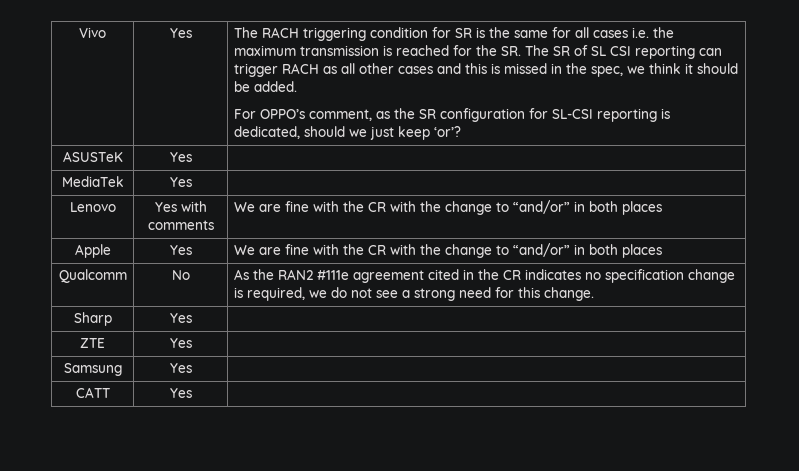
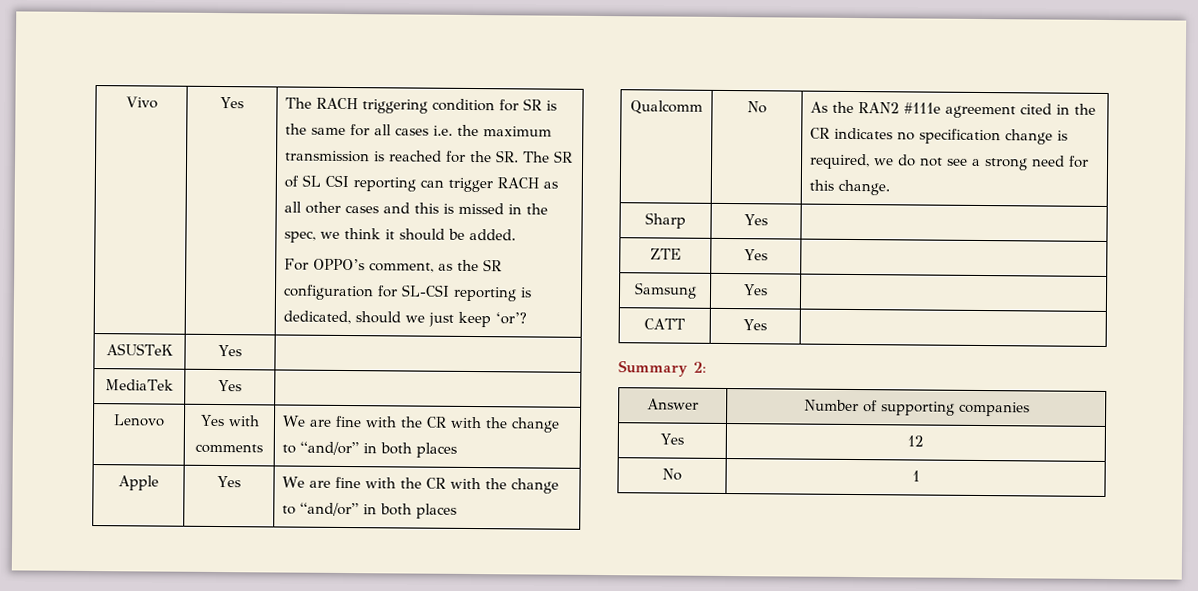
+ Summary 2:
+ Answer | Number of supporting companies
+ Yes | 12
+ No | 1

